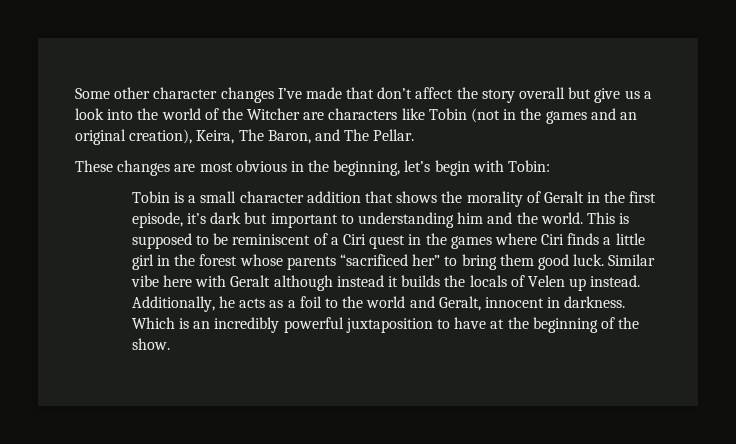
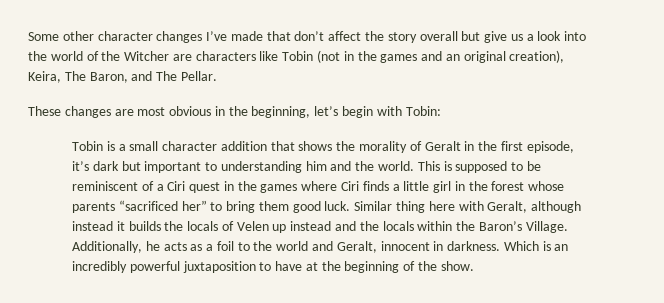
- Similar vibe here with Geralt although instead it builds the locals of Velen up instead.
+ Similar thing here with Geralt, although instead it builds the locals of Velen up instead and the locals within the Baron’s Village.

